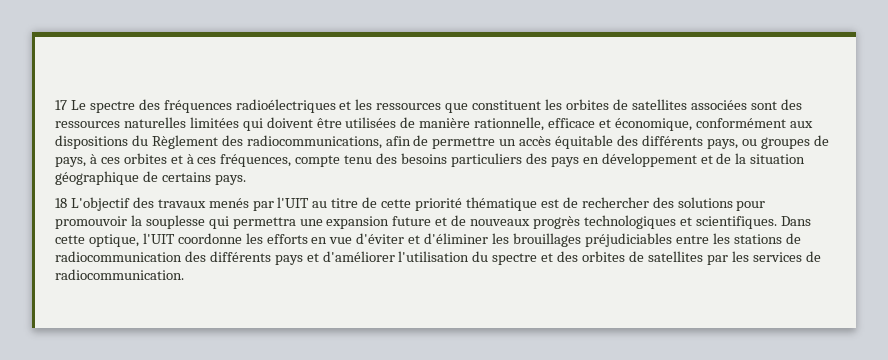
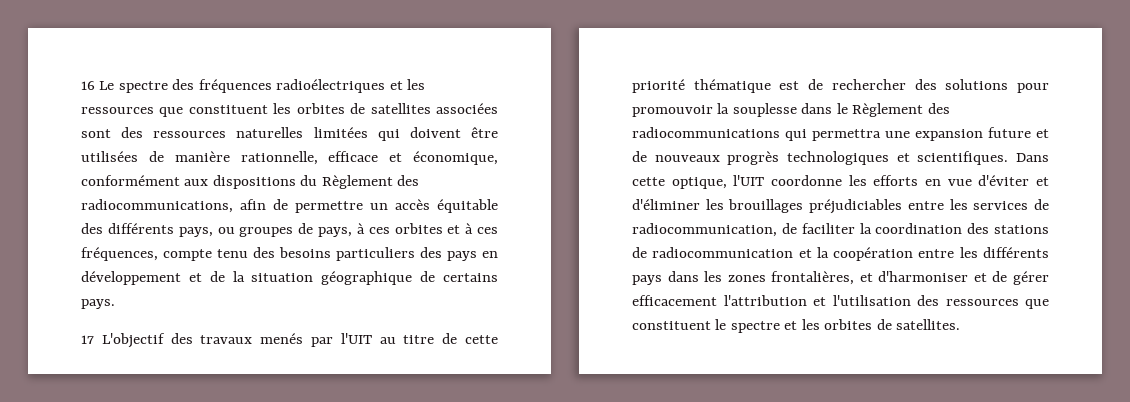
- 17 Le spectre des fréquences radioélectriques et les ressources que constituent les orbites de satellites associées sont des ressources naturelles limitées qui doivent être utilisées de manière rationnelle, efficace et économique, conformément aux dispositions du Règlement des radiocommunications, afin de permettre un accès équitable des différents pays, ou groupes de pays, à ces orbites et à ces fréquences, compte tenu des besoins particuliers des pays en développement et de la situation géographique de certains pays.
+ 16 Le spectre des fréquences radioélectriques et les ressources que constituent les orbites de satellites associées sont des ressources naturelles limitées qui doivent être utilisées de manière rationnelle, efficace et économique, conformément aux dispositions du Règlement des radiocommunications, afin de permettre un accès équitable des différents pays, ou groupes de pays, à ces orbites et à ces fréquences, compte tenu des besoins particuliers des pays en développement et de la situation géographique de certains pays.
- 18 L'objectif des travaux menés par l'UIT au titre de cette priorité thématique est de rechercher des solutions pour promouvoir la souplesse qui permettra une expansion future et de nouveaux progrès technologiques et scientifiques.
+ 17 L'objectif des travaux menés par l'UIT au titre de cette priorité thématique est de rechercher des solutions pour promouvoir la souplesse dans le Règlement des radiocommunications qui permettra une expansion future et de nouveaux progrès technologiques et scientifiques.
- Dans cette optique, l'UIT coordonne les efforts en vue d'éviter et d'éliminer les brouillages préjudiciables entre les stations de radiocommunication des différents pays et d'améliorer l'utilisation du spectre et des orbites de satellites par les services de radiocommunication.
+ Dans cette optique, l'UIT coordonne les efforts en vue d'éviter et d'éliminer les brouillages préjudiciables entre les services de radiocommunication, de faciliter la coordination des stations de radiocommunication et la coopération entre les différents pays dans les zones frontalières, et d'harmoniser et de gérer efficacement l'attribution et l'utilisation des ressources que constituent le spectre et les orbites de satellites.

